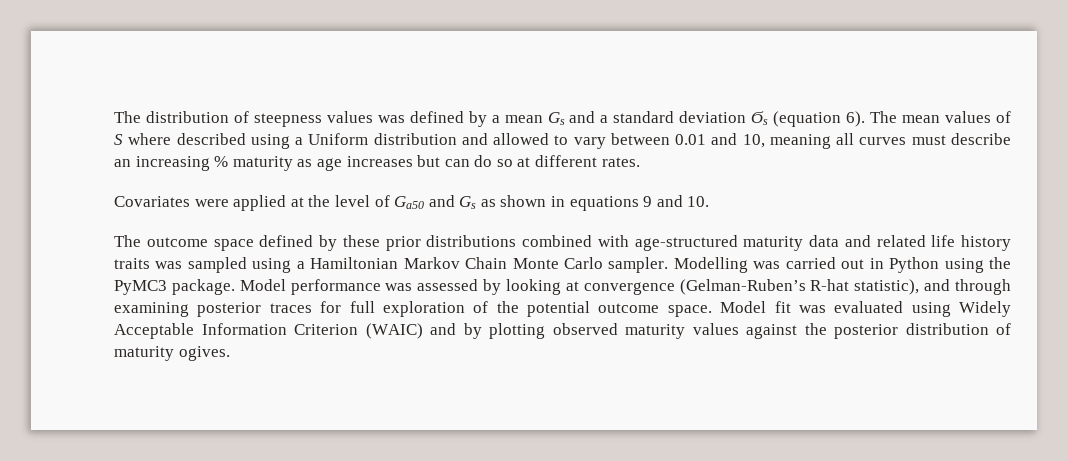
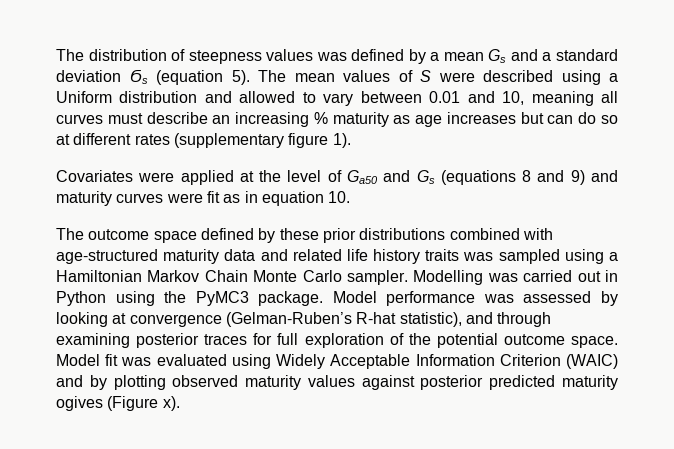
- The distribution of steepness values was defined by a mean Gs and a standard deviation Ϭs (equation 6).
+ The distribution of steepness values was defined by a mean Gs and a standard deviation Ϭs (equation 5).
- The mean values of S where described using a Uniform distribution and allowed to vary between 0.01 and 10, meaning all curves must describe an increasing % maturity as age increases but can do so at different rates.
+ The mean values of S were described using a Uniform distribution and allowed to vary between 0.01 and 10, meaning all curves must describe an increasing % maturity as age increases but can do so at different rates (supplementary figure 1).
- Covariates were applied at the level of Ga50 and Gs as shown in equations 9 and 10.
+ Covariates were applied at the level of Ga50 and Gs (equations 8 and 9) and maturity curves were fit as in equation 10.
- Model fit was evaluated using Widely Acceptable Information Criterion (WAIC) and by plotting observed maturity values against the posterior distribution of maturity ogives.
+ Model fit was evaluated using Widely Acceptable Information Criterion (WAIC) and by plotting observed maturity values against posterior predicted maturity ogives (Figure x).

